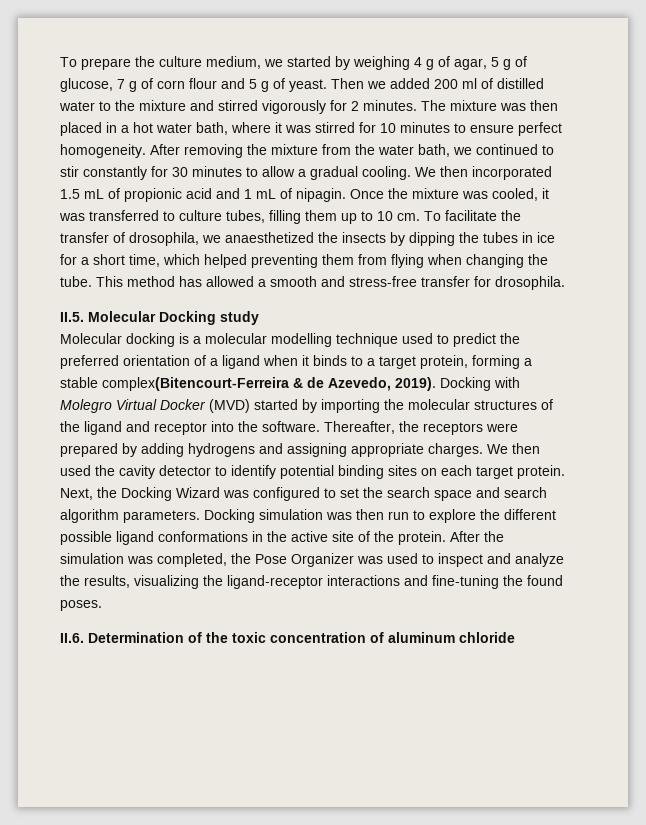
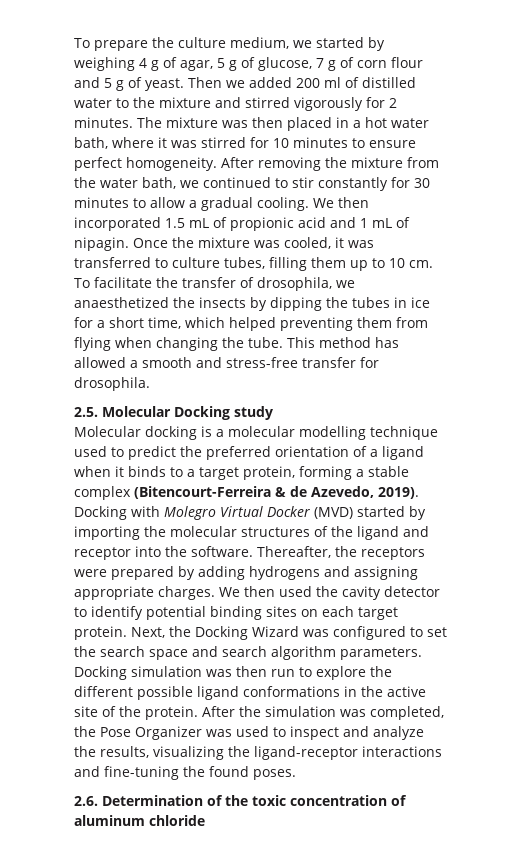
- II.5. Molecular Docking study
+ 2.5. Molecular Docking study
- Molecular docking is a molecular modelling technique used to predict the preferred orientation of a ligand when it binds to a target protein, forming a stable complex(Bitencourt-Ferreira & de Azevedo, 2019).
+ Molecular docking is a molecular modelling technique used to predict the preferred orientation of a ligand when it binds to a target protein, forming a stable complex (Bitencourt-Ferreira & de Azevedo, 2019).
- II.6. Determination of the toxic concentration of aluminum chloride
+ 2.6. Determination of the toxic concentration of aluminum chloride

